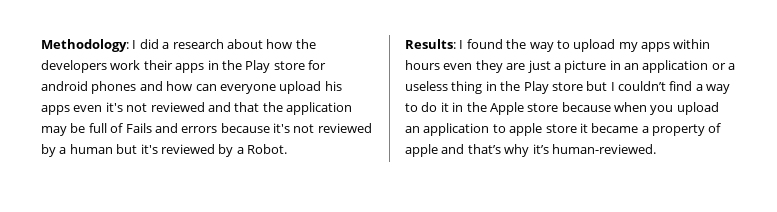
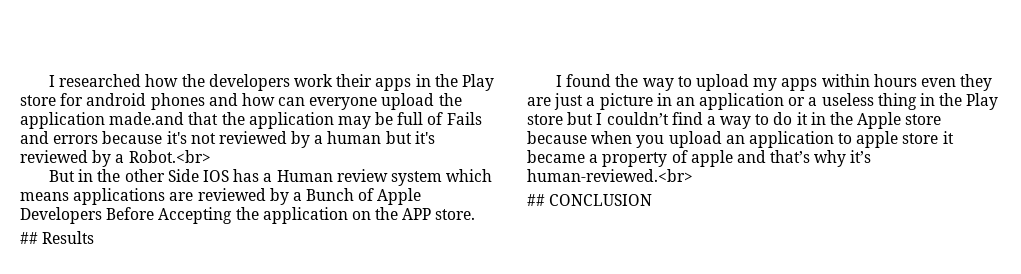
- Methodology: I did a research about how the developers work their apps in the Play store for android phones and how can everyone upload his apps even it's not reviewed and that the application may be full of Fails and errors because it's not reviewed by a human but it's reviewed by a Robot.
- Results: I found the way to upload my apps within hours even they are just a picture in an application or a useless thing in the Play store but I couldn’t find a way to do it in the Apple store because when you upload an application to apple store it became a property of apple and that’s why it’s human-reviewed.
+ I researched how the developers work their apps in the Play store for android phones and how can everyone upload the application made.and that the application may be full of Fails and errors because it's not reviewed by a human but it's reviewed by a Robot.<br>
+ But in the other Side IOS has a Human review system which means applications are reviewed by a Bunch of Apple Developers Before Accepting the application on the APP store.
+ ## Results
+ I found the way to upload my apps within hours even they are just a picture in an application or a useless thing in the Play store but I couldn’t find a way to do it in the Apple store because when you upload an application to apple store it became a property of apple and that’s why it’s human-reviewed.<br>
+ ## CONCLUSION

